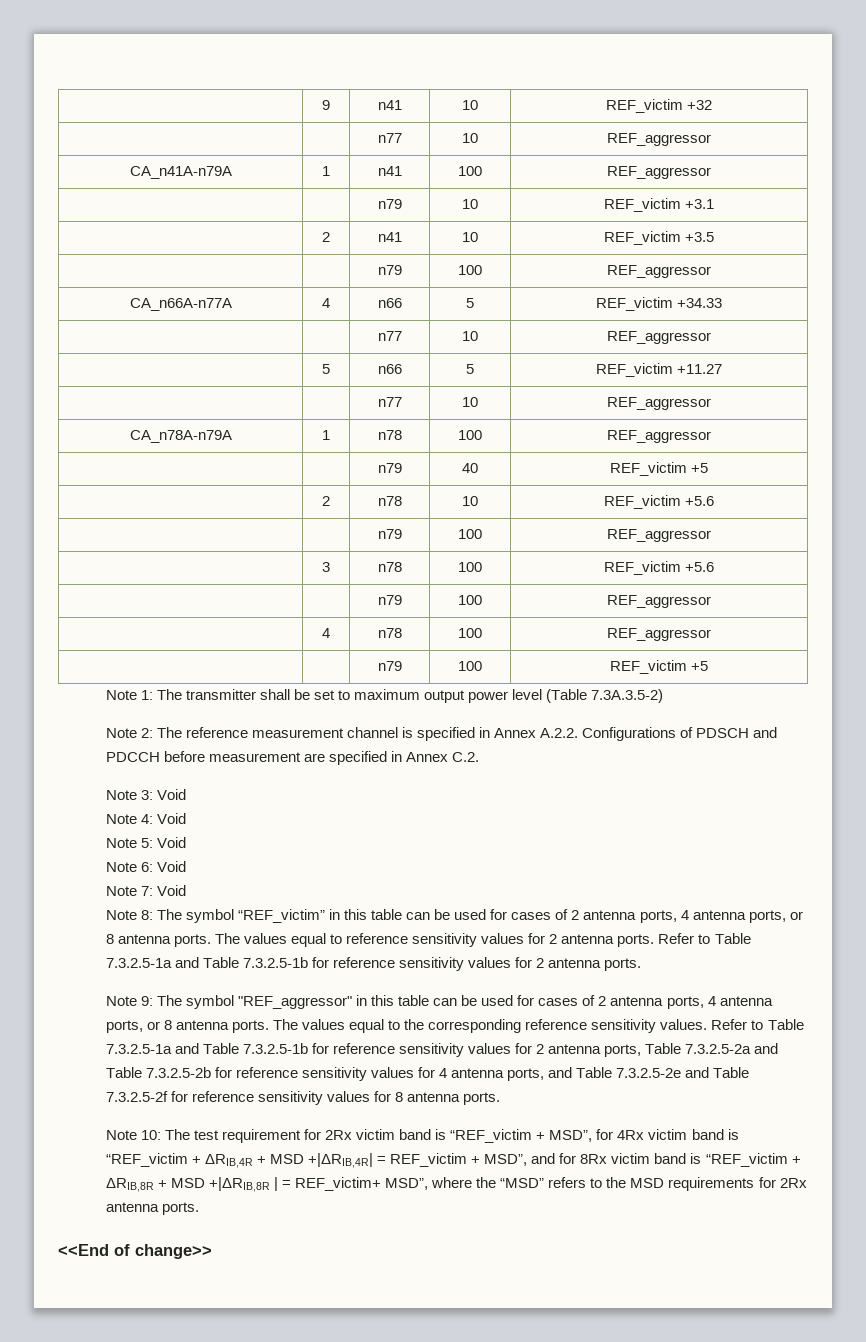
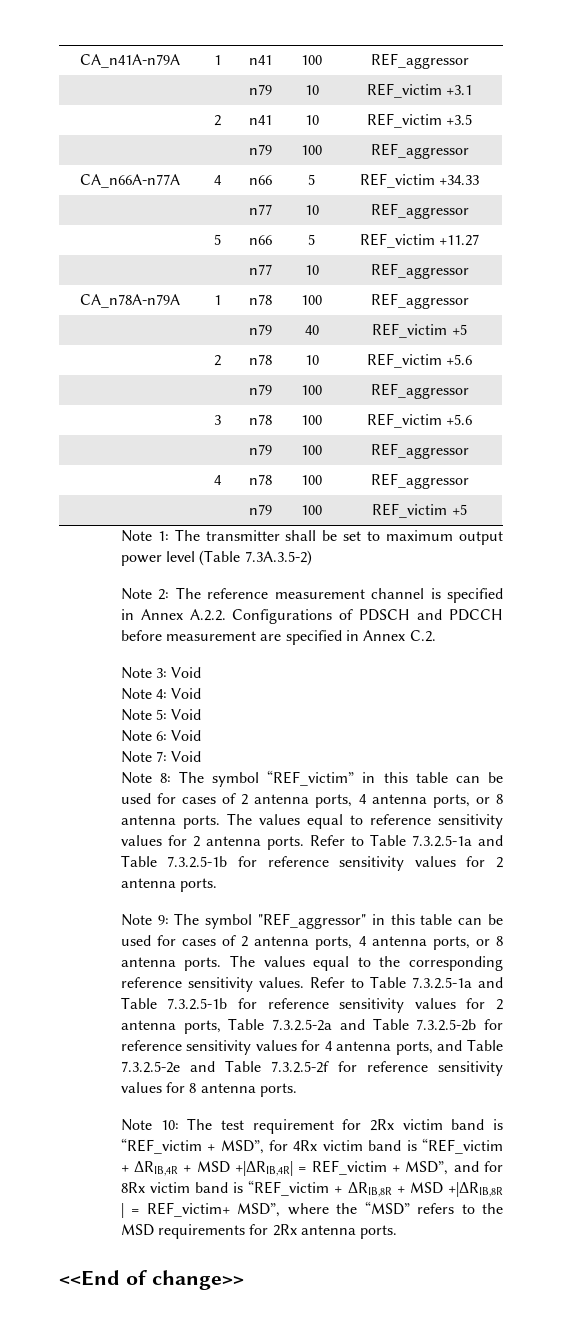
- | 9 | n41 | 10 | REF_victim +32
- | | n77 | 10 | REF_aggressor

